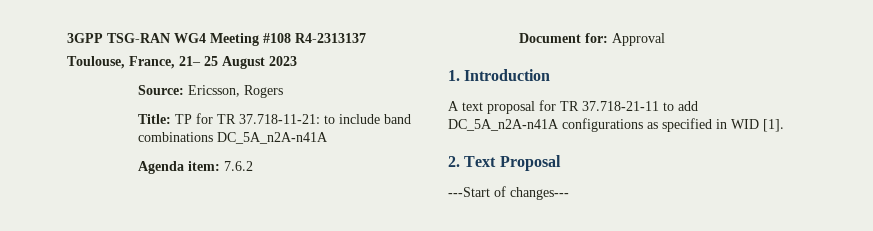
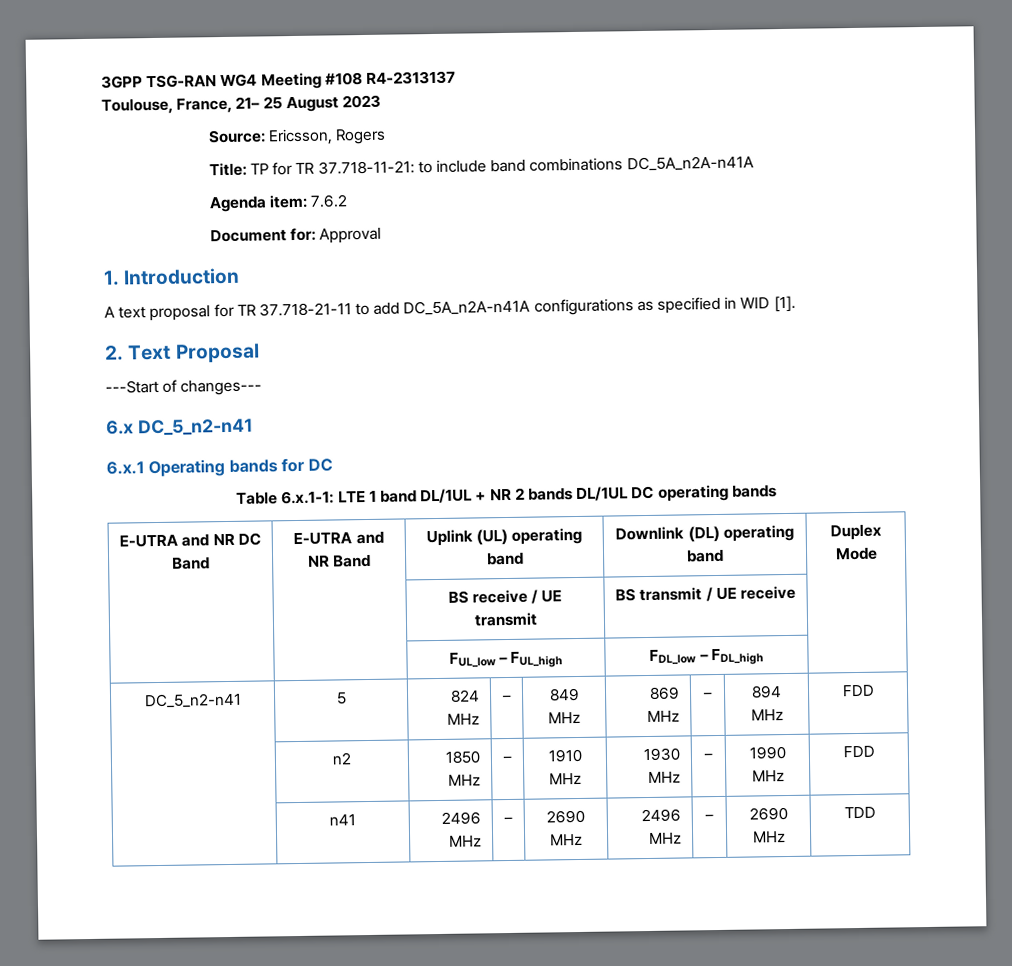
+ 6.x DC_5_n2-n41
+ 6.x.1 Operating bands for DC
+ Table 6.x.1-1: LTE 1 band DL/1UL + NR 2 bands DL/1UL DC operating bands
+ E-UTRA and NR DC Band | E-UTRA and NR Band | Uplink (UL) operating band | Downlink (DL) operating band | Duplex Mode
+ | | BS receive / UE transmit | BS transmit / UE receive |
+ | | FUL_low – FUL_high | FDL_low – FDL_high |
+ DC_5_n2-n41 | 5 | 824 MHz | – | 849 MHz | 869 MHz | – | 894 MHz | FDD
+ | n2 | 1850 MHz | – | 1910 MHz | 1930 MHz | – | 1990 MHz | FDD
+ | n41 | 2496 MHz | – | 2690 MHz | 2496 MHz | – | 2690 MHz | TDD

